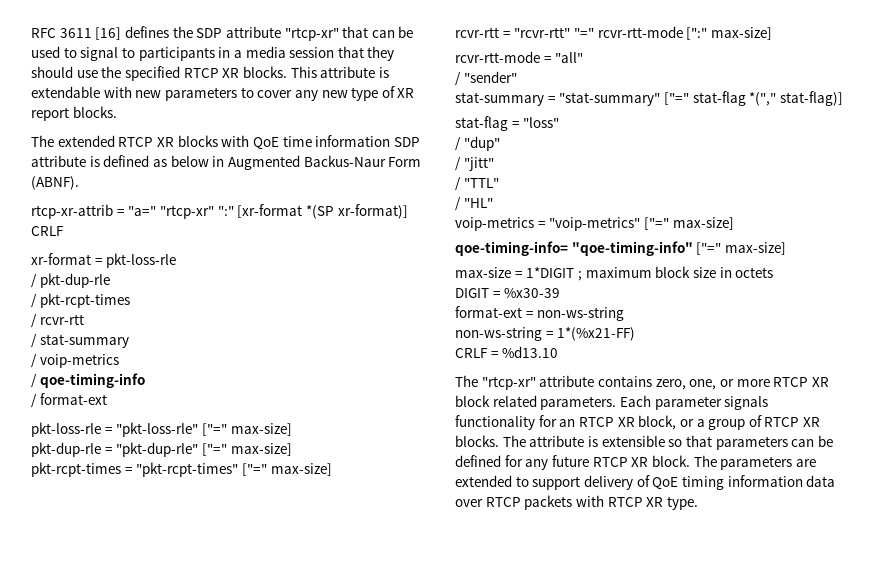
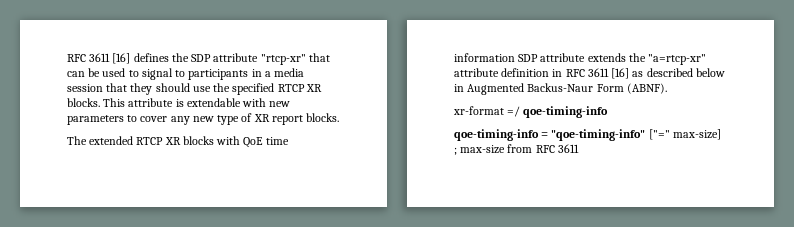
- The extended RTCP XR blocks with QoE time information SDP attribute is defined as below in Augmented Backus-Naur Form (ABNF).
+ The extended RTCP XR blocks with QoE time information SDP attribute extends the "a=rtcp-xr" attribute definition in RFC 3611 [16] as described below in Augmented Backus-Naur Form (ABNF).
- rtcp-xr-attrib = "a=" "rtcp-xr" ":" [xr-format *(SP xr-format)] CRLF
- xr-format = pkt-loss-rle
- / pkt-dup-rle
- / pkt-rcpt-times
- / rcvr-rtt
- / stat-summary
- / voip-metrics
- / qoe-timing-info
- / format-ext
- pkt-loss-rle = "pkt-loss-rle" ["=" max-size]
- pkt-dup-rle = "pkt-dup-rle" ["=" max-size]
- pkt-rcpt-times = "pkt-rcpt-times" ["=" max-size]
- rcvr-rtt = "rcvr-rtt" "=" rcvr-rtt-mode [":" max-size]
- rcvr-rtt-mode = "all"
- / "sender"
- stat-summary = "stat-summary" ["=" stat-flag *("," stat-flag)]
- stat-flag = "loss"
- / "dup"
- / "jitt"
- / "TTL"
- / "HL"
- voip-metrics = "voip-metrics" ["=" max-size]
- qoe-timing-info= "qoe-timing-info" ["=" max-size]
- max-size = 1*DIGIT ; maximum block size in octets
- DIGIT = %x30-39
- format-ext = non-ws-string
- non-ws-string = 1*(%x21-FF)
- CRLF = %d13.10
- The "rtcp-xr" attribute contains zero, one, or more RTCP XR block related parameters. Each parameter signals functionality for an RTCP XR block, or a group of RTCP XR blocks. The attribute is extensible so that parameters can be defined for any future RTCP XR block. The parameters are extended to support delivery of QoE timing information data over RTCP packets with RTCP XR type.
+ xr-format =/ qoe-timing-info
+ qoe-timing-info = "qoe-timing-info" ["=" max-size] ; max-size from RFC 3611

